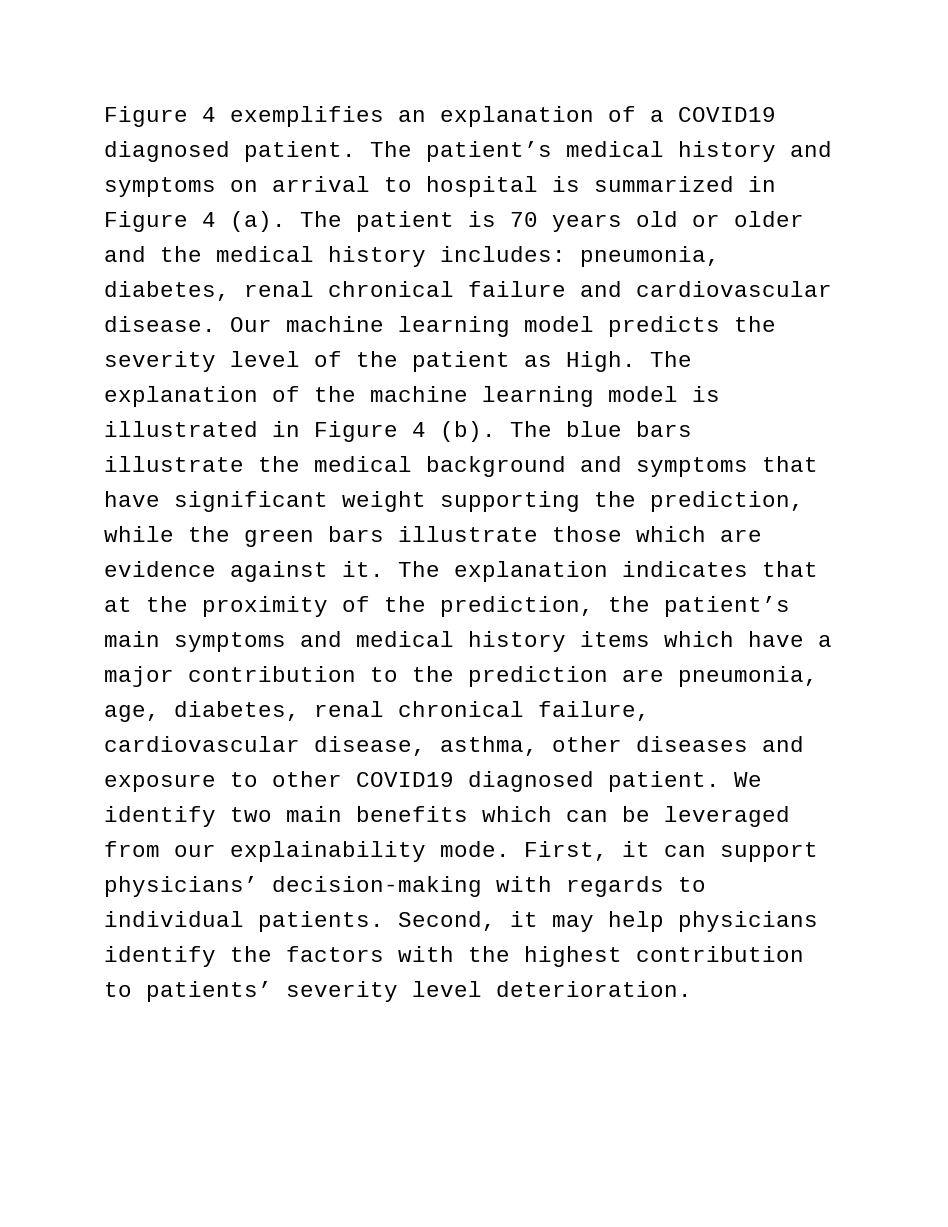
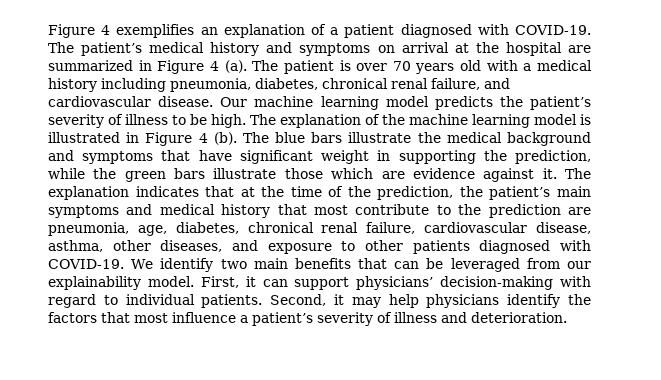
- Figure 4 exemplifies an explanation of a COVID19 diagnosed patient.
+ Figure 4 exemplifies an explanation of a patient diagnosed with COVID-19.
- The patient’s medical history and symptoms on arrival to hospital is summarized in Figure 4 (a).
+ The patient’s medical history and symptoms on arrival at the hospital are summarized in Figure 4 (a).
- The patient is 70 years old or older and the medical history includes: pneumonia, diabetes, renal chronical failure and cardiovascular disease.
+ The patient is over 70 years old with a medical history including pneumonia, diabetes, chronical renal failure, and cardiovascular disease.
- Our machine learning model predicts the severity level of the patient as High.
+ Our machine learning model predicts the patient’s severity of illness to be high.
- The blue bars illustrate the medical background and symptoms that have significant weight supporting the prediction, while the green bars illustrate those which are evidence against it.
+ The blue bars illustrate the medical background and symptoms that have significant weight in supporting the prediction, while the green bars illustrate those which are evidence against it.
- The explanation indicates that at the proximity of the prediction, the patient’s main symptoms and medical history items which have a major contribution to the prediction are pneumonia, age, diabetes, renal chronical failure, cardiovascular disease, asthma, other diseases and exposure to other COVID19 diagnosed patient.
+ The explanation indicates that at the time of the prediction, the patient’s main symptoms and medical history that most contribute to the prediction are pneumonia, age, diabetes, chronical renal failure, cardiovascular disease, asthma, other diseases, and exposure to other patients diagnosed with COVID-19.
- We identify two main benefits which can be leveraged from our explainability mode.
+ We identify two main benefits that can be leveraged from our explainability model.
- First, it can support physicians’ decision-making with regards to individual patients.
+ First, it can support physicians’ decision-making with regard to individual patients.
- Second, it may help physicians identify the factors with the highest contribution to patients’ severity level deterioration.
+ Second, it may help physicians identify the factors that most influence a patient’s severity of illness and deterioration.

